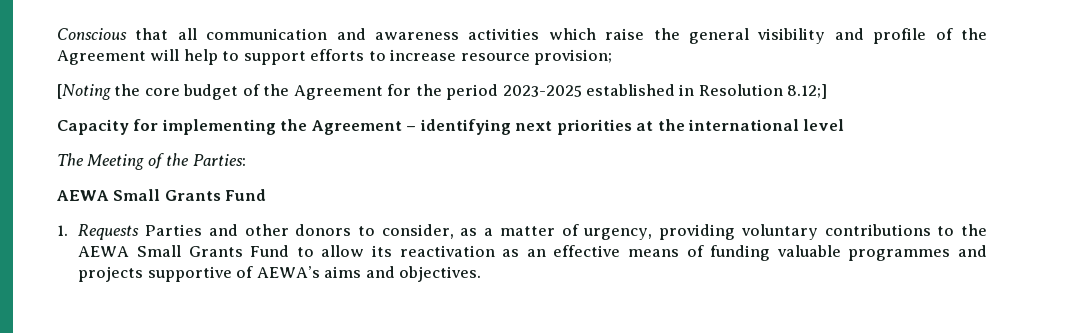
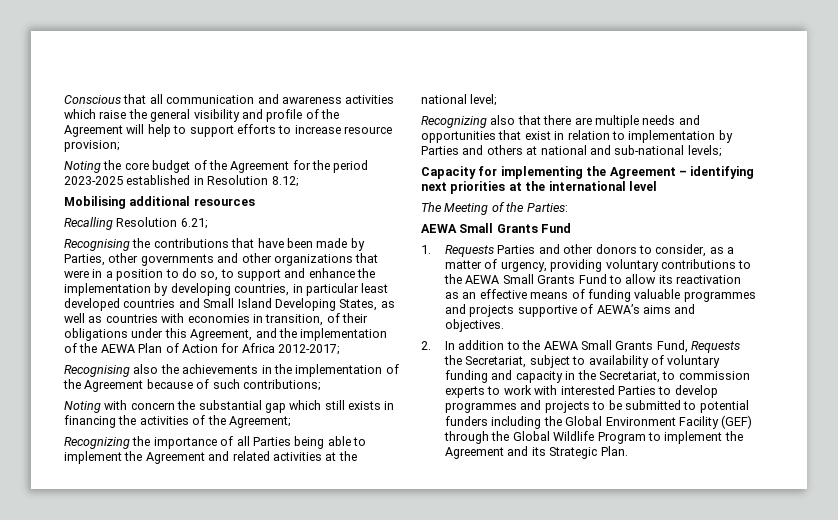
- [Noting the core budget of the Agreement for the period 2023-2025 established in Resolution 8.12;]
+ Noting the core budget of the Agreement for the period 2023-2025 established in Resolution 8.12;
+ Mobilising additional resources
+ Recalling Resolution 6.21;
+ Recognising the contributions that have been made by Parties, other governments and other organizations that were in a position to do so, to support and enhance the implementation by developing countries, in particular least developed countries and Small Island Developing States, as well as countries with economies in transition, of their obligations under this Agreement, and the implementation of the AEWA Plan of Action for Africa 2012-2017;
+ Recognising also the achievements in the implementation of the Agreement because of such contributions;
+ Noting with concern the substantial gap which still exists in financing the activities of the Agreement;
+ Recognizing the importance of all Parties being able to implement the Agreement and related activities at the national level;
+ Recognizing also that there are multiple needs and opportunities that exist in relation to implementation by Parties and others at national and sub-national levels;
+ 2. In addition to the AEWA Small Grants Fund, Requests the Secretariat, subject to availability of voluntary funding and capacity in the Secretariat, to commission experts to work with interested Parties to develop programmes and projects to be submitted to potential funders including the Global Environment Facility (GEF) through the Global Wildlife Program to implement the Agreement and its Strategic Plan.

